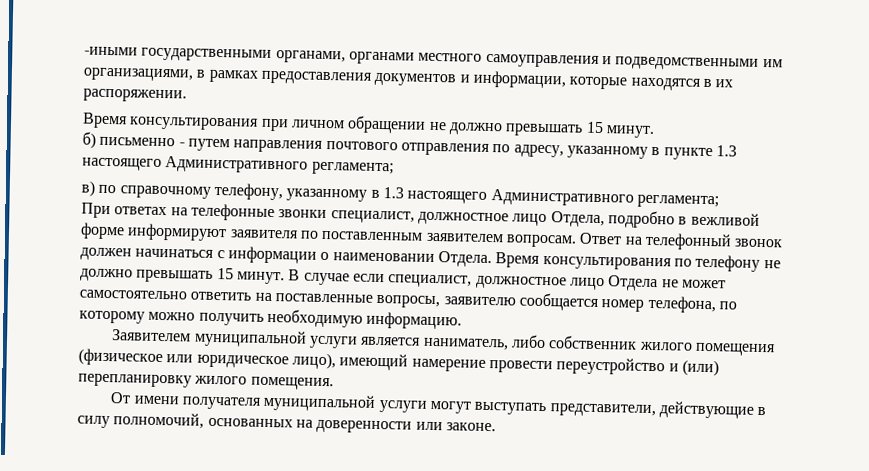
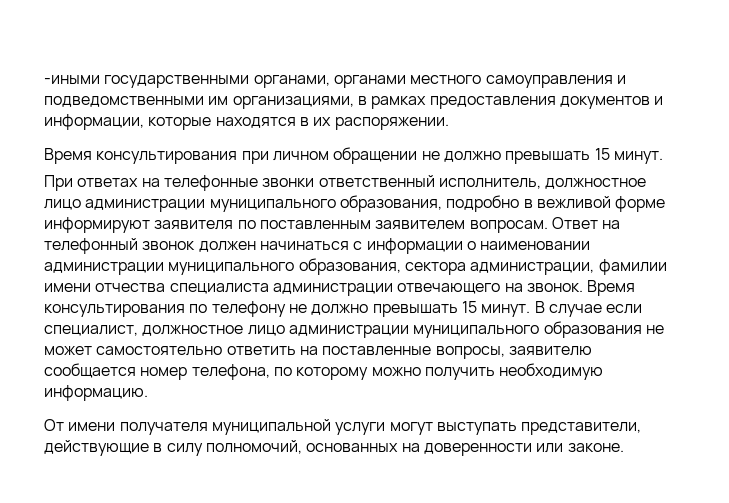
- б) письменно - путем направления почтового отправления по адресу, указанному в пункте 1.3 настоящего Административного регламента;
- в) по справочному телефону, указанному в 1.3 настоящего Административного регламента;
- При ответах на телефонные звонки специалист, должностное лицо Отдела, подробно в вежливой форме информируют заявителя по поставленным заявителем вопросам.
+ При ответах на телефонные звонки ответственный исполнитель, должностное лицо администрации муниципального образования, подробно в вежливой форме информируют заявителя по поставленным заявителем вопросам.
- Ответ на телефонный звонок должен начинаться с информации о наименовании Отдела.
+ Ответ на телефонный звонок должен начинаться с информации о наименовании администрации муниципального образования, сектора администрации, фамилии имени отчества специалиста администрации отвечающего на звонок.
- В случае если специалист, должностное лицо Отдела не может самостоятельно ответить на поставленные вопросы, заявителю сообщается номер телефона, по которому можно получить необходимую информацию.
+ В случае если специалист, должностное лицо администрации муниципального образования не может самостоятельно ответить на поставленные вопросы, заявителю сообщается номер телефона, по которому можно получить необходимую информацию.
- Заявителем муниципальной услуги является наниматель, либо собственник жилого помещения (физическое или юридическое лицо), имеющий намерение провести переустройство и (или) перепланировку жилого помещения.

